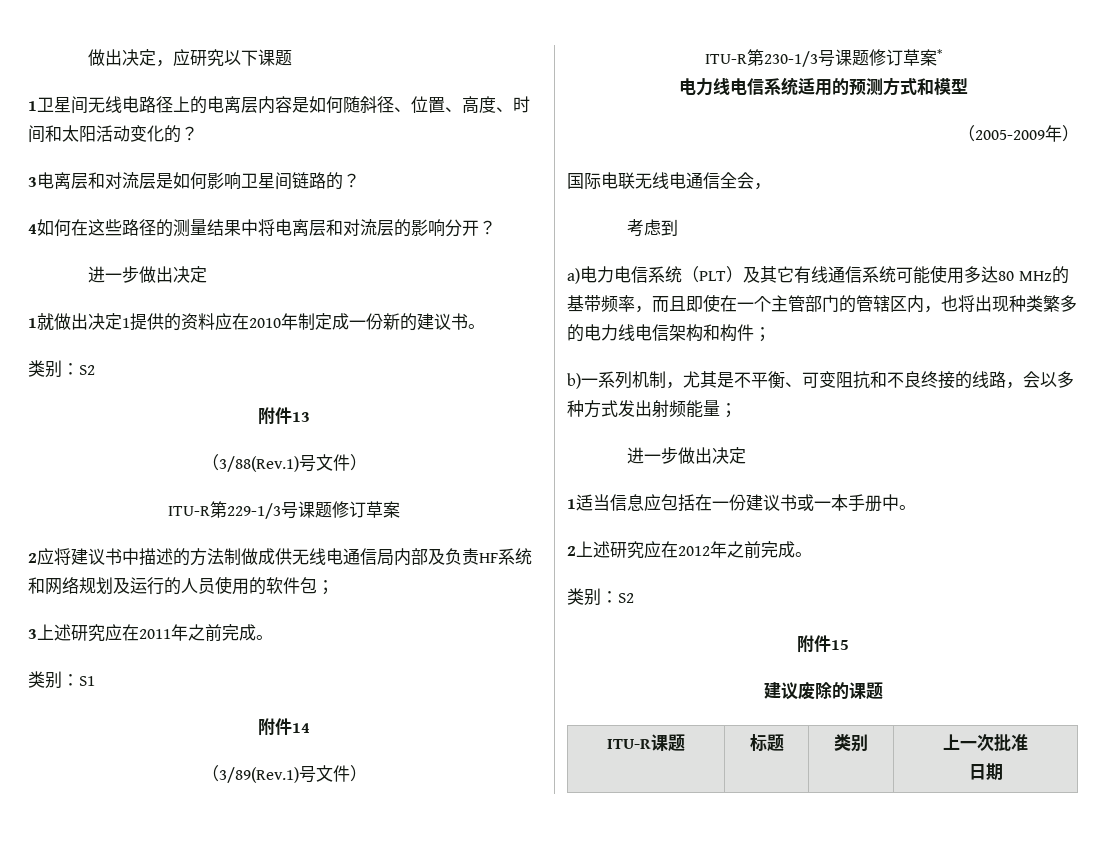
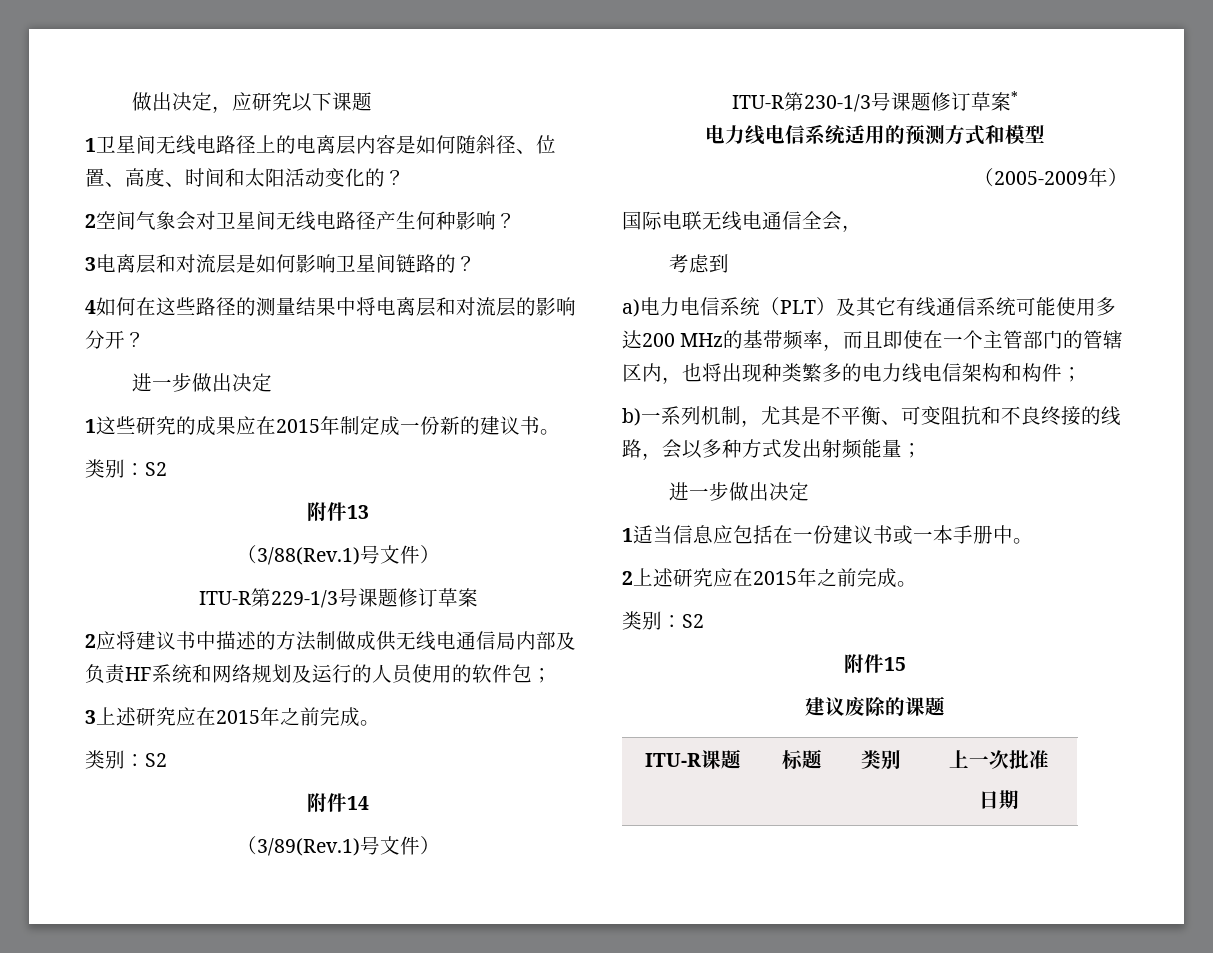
+ 2空间气象会对卫星间无线电路径产生何种影响？
- 1就做出决定1提供的资料应在2010年制定成一份新的建议书。
+ 1这些研究的成果应在2015年制定成一份新的建议书。
- 3上述研究应在2011年之前完成。
- 类别：S1
+ 3上述研究应在2015年之前完成。
+ 类别：S2
- a)电力电信系统（PLT）及其它有线通信系统可能使用多达80 MHz的基带频率，而且即使在一个主管部门的管辖区内，也将出现种类繁多的电力线电信架构和构件；
+ a)电力电信系统（PLT）及其它有线通信系统可能使用多达200 MHz的基带频率，而且即使在一个主管部门的管辖区内，也将出现种类繁多的电力线电信架构和构件；
- 2上述研究应在2012年之前完成。
+ 2上述研究应在2015年之前完成。

